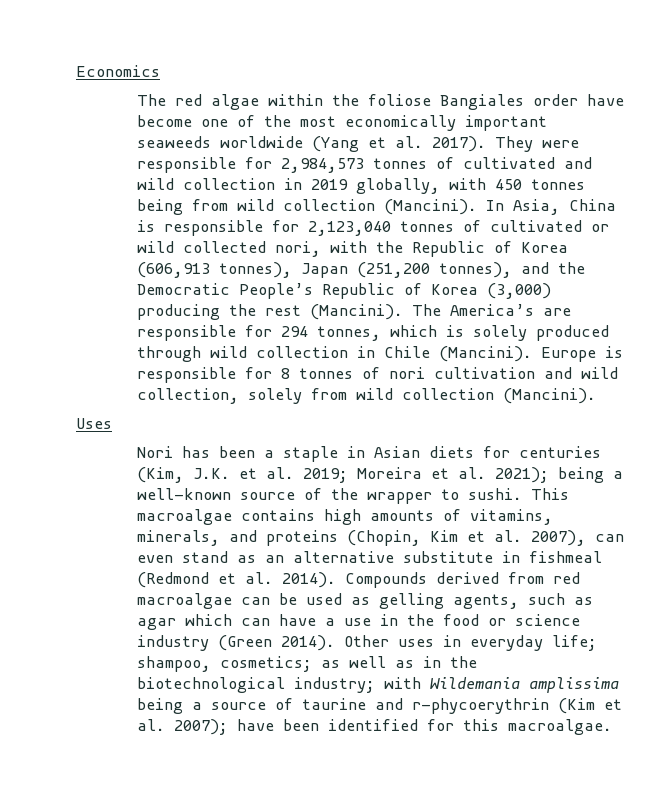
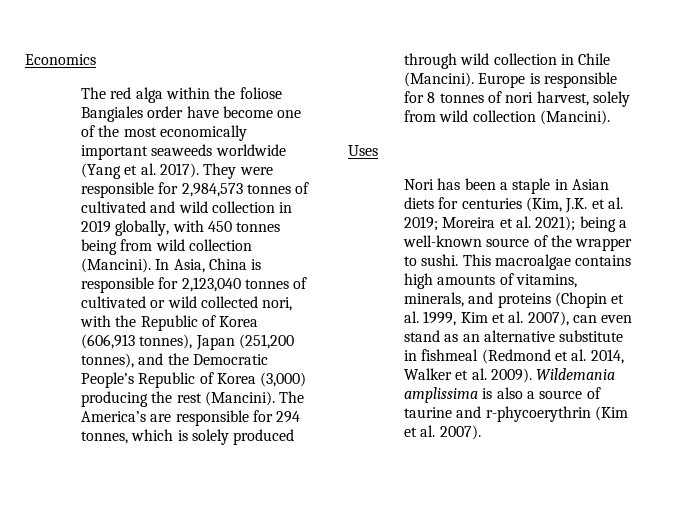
- The red algae within the foliose Bangiales order have become one of the most economically important seaweeds worldwide (Yang et al. 2017).
+ The red alga within the foliose Bangiales order have become one of the most economically important seaweeds worldwide (Yang et al. 2017).
- Europe is responsible for 8 tonnes of nori cultivation and wild collection, solely from wild collection (Mancini).
+ Europe is responsible for 8 tonnes of nori harvest, solely from wild collection (Mancini).
- This macroalgae contains high amounts of vitamins, minerals, and proteins (Chopin, Kim et al. 2007), can even stand as an alternative substitute in fishmeal (Redmond et al. 2014). Compounds derived from red macroalgae can be used as gelling agents, such as agar which can have a use in the food or science industry (Green 2014). Other uses in everyday life; shampoo, cosmetics; as well as in the biotechnological industry; with Wildemania amplissima being a source of taurine and r-phycoerythrin (Kim et al. 2007); have been identified for this macroalgae.
+ This macroalgae contains high amounts of vitamins, minerals, and proteins (Chopin et al. 1999, Kim et al. 2007), can even stand as an alternative substitute in fishmeal (Redmond et al. 2014, Walker et al. 2009). Wildemania amplissima is also a source of taurine and r-phycoerythrin (Kim et al. 2007).

